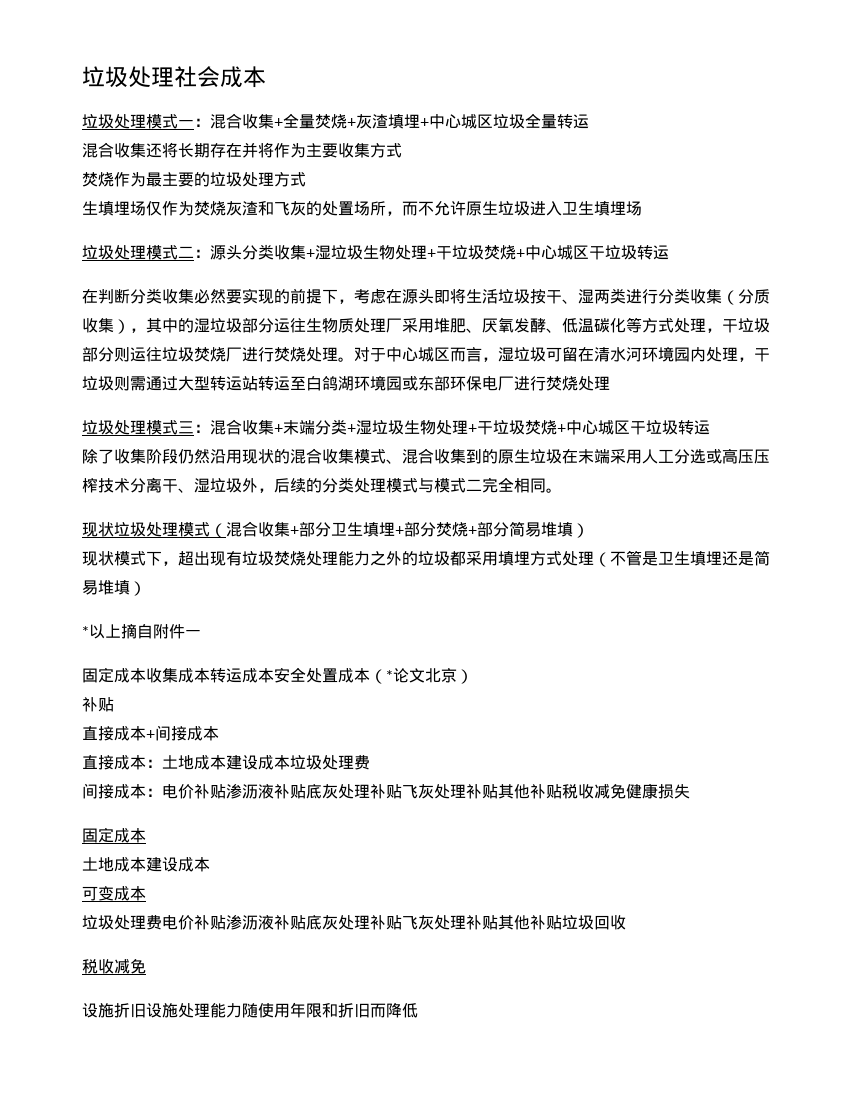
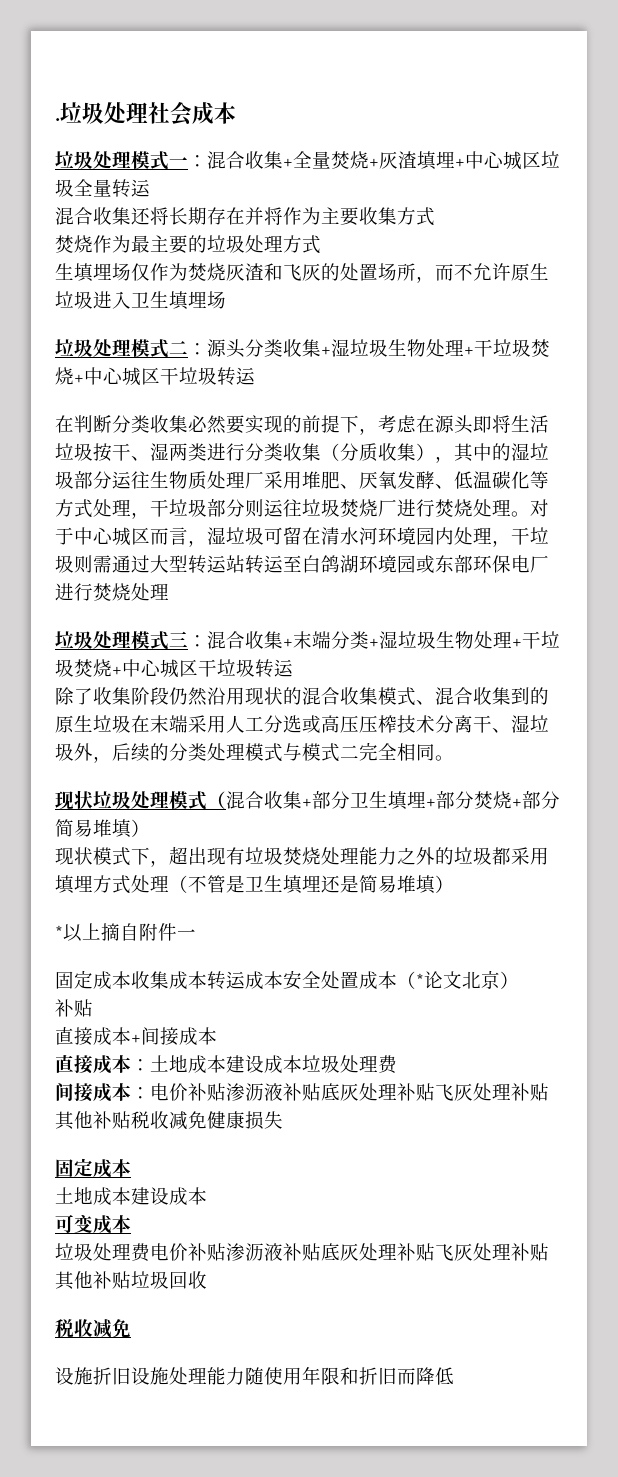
+ .

